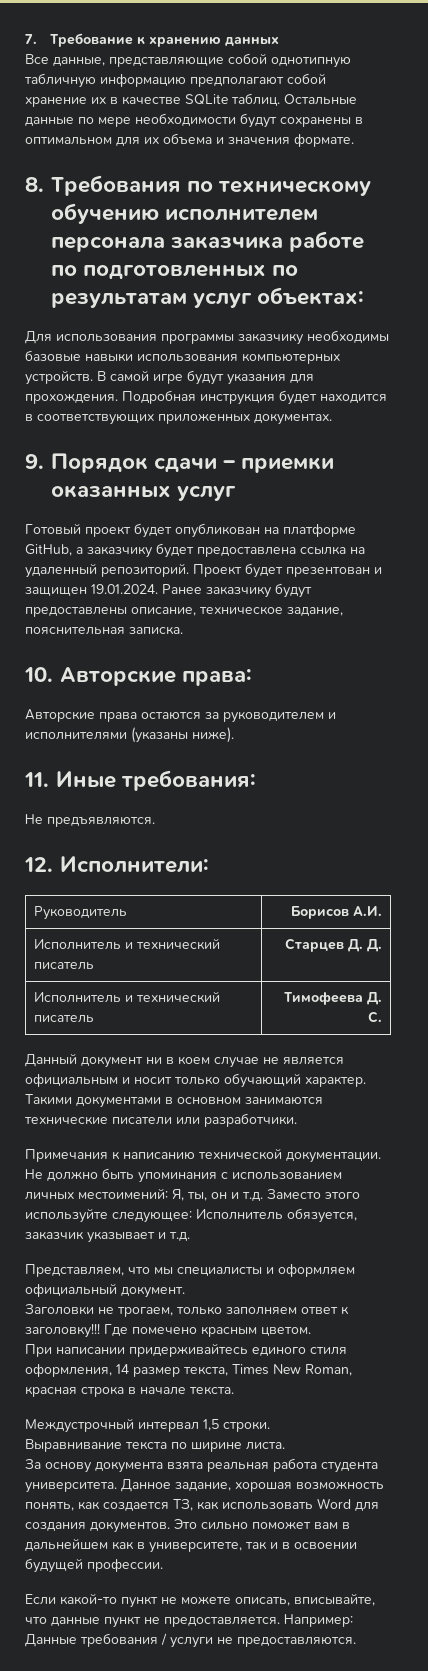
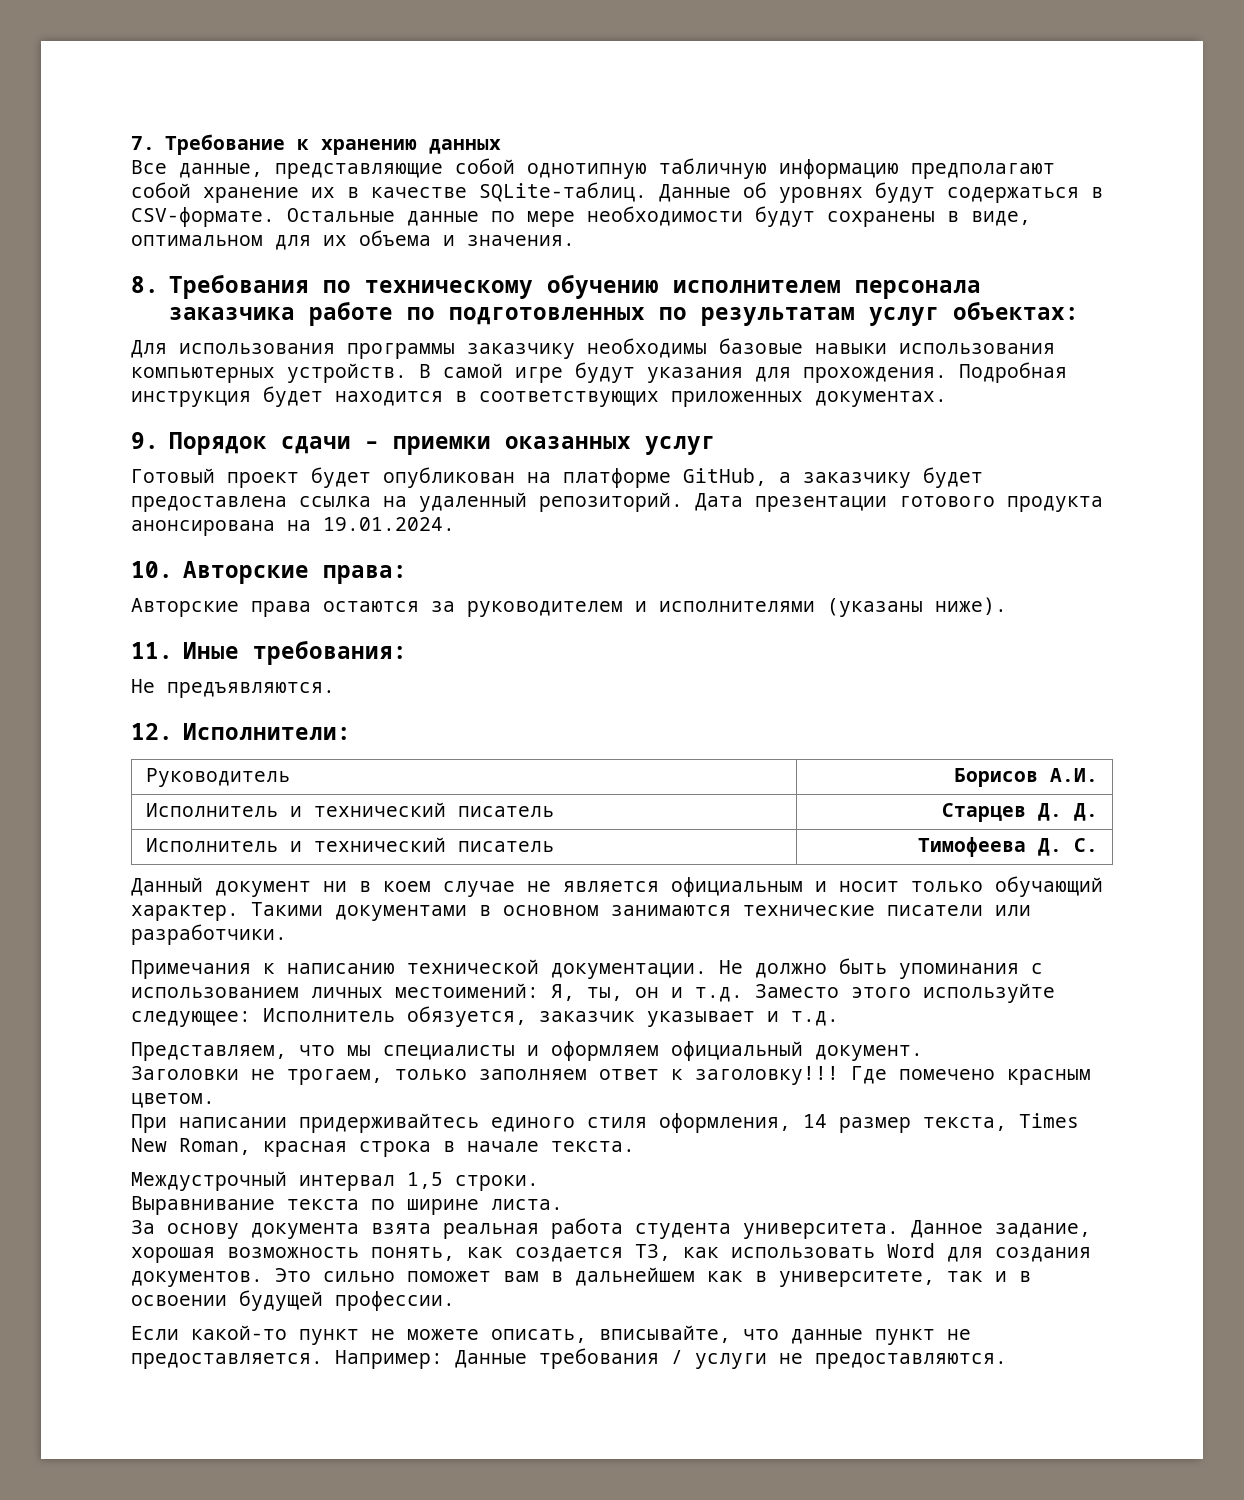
- Все данные, представляющие собой однотипную табличную информацию предполагают собой хранение их в качестве SQLite таблиц.
+ Все данные, представляющие собой однотипную табличную информацию предполагают собой хранение их в качестве SQLite-таблиц. Данные об уровнях будут содержаться в CSV-формате.
- Остальные данные по мере необходимости будут сохранены в оптимальном для их объема и значения формате.
+ Остальные данные по мере необходимости будут сохранены в виде, оптимальном для их объема и значения.
- Проект будет презентован и защищен 19.01.2024. Ранее заказчику будут предоставлены описание, техническое задание, пояснительная записка.
+ Дата презентации готового продукта анонсирована на 19.01.2024.

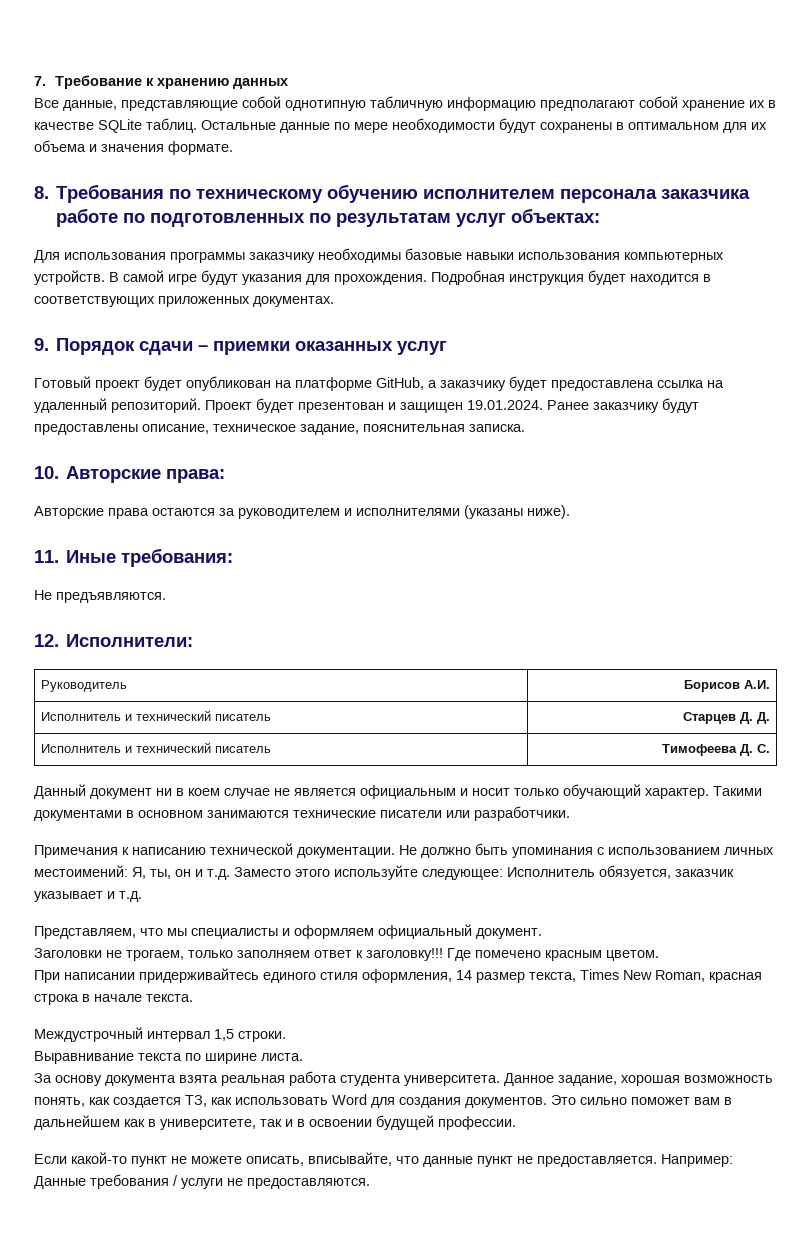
- Все данные, представляющие собой однотипную табличную информацию предполагают собой хранение их в качестве SQLite-таблиц. Данные об уровнях будут содержаться в CSV-формате.
+ Все данные, представляющие собой однотипную табличную информацию предполагают собой хранение их в качестве SQLite таблиц.
- Остальные данные по мере необходимости будут сохранены в виде, оптимальном для их объема и значения.
+ Остальные данные по мере необходимости будут сохранены в оптимальном для их объема и значения формате.
- Дата презентации готового продукта анонсирована на 19.01.2024.
+ Проект будет презентован и защищен 19.01.2024. Ранее заказчику будут предоставлены описание, техническое задание, пояснительная записка.

